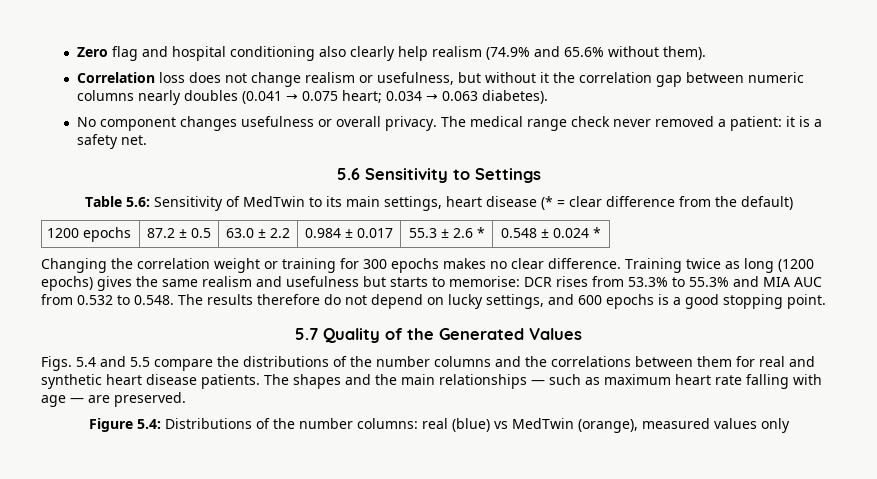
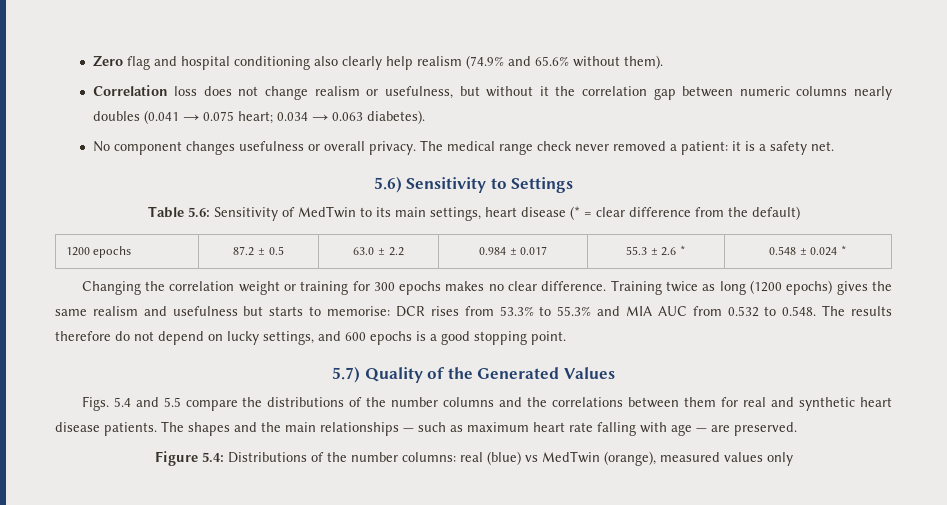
- 5.6 Sensitivity to Settings
+ 5.6) Sensitivity to Settings
- 5.7 Quality of the Generated Values
+ 5.7) Quality of the Generated Values

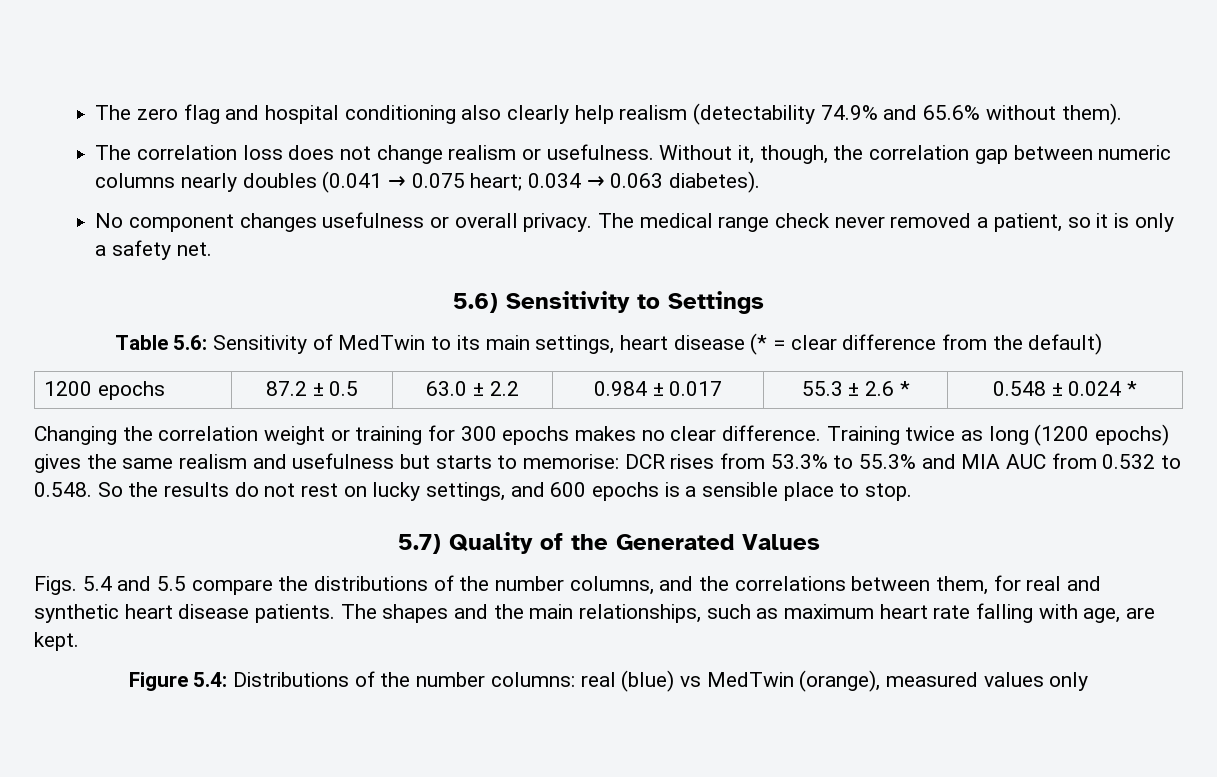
- Zero flag and hospital conditioning also clearly help realism (74.9% and 65.6% without them).
+ The zero flag and hospital conditioning also clearly help realism (detectability 74.9% and 65.6% without them).
- Correlation loss does not change realism or usefulness, but without it the correlation gap between numeric columns nearly doubles (0.041 → 0.075 heart; 0.034 → 0.063 diabetes).
+ The correlation loss does not change realism or usefulness. Without it, though, the correlation gap between numeric columns nearly doubles (0.041 → 0.075 heart; 0.034 → 0.063 diabetes).
- The medical range check never removed a patient: it is a safety net.
+ The medical range check never removed a patient, so it is only a safety net.
- Training twice as long (1200 epochs) gives the same realism and usefulness but starts to memorise: DCR rises from 53.3% to 55.3% and MIA AUC from 0.532 to 0.548. The results therefore do not depend on lucky settings, and 600 epochs is a good stopping point.
+ Training twice as long (1200 epochs) gives the same realism and usefulness but starts to memorise: DCR rises from 53.3% to 55.3% and MIA AUC from 0.532 to 0.548. So the results do not rest on lucky settings, and 600 epochs is a sensible place to stop.
- Figs. 5.4 and 5.5 compare the distributions of the number columns and the correlations between them for real and synthetic heart disease patients.
+ Figs. 5.4 and 5.5 compare the distributions of the number columns, and the correlations between them, for real and synthetic heart disease patients.
- The shapes and the main relationships — such as maximum heart rate falling with age — are preserved.
+ The shapes and the main relationships, such as maximum heart rate falling with age, are kept.

